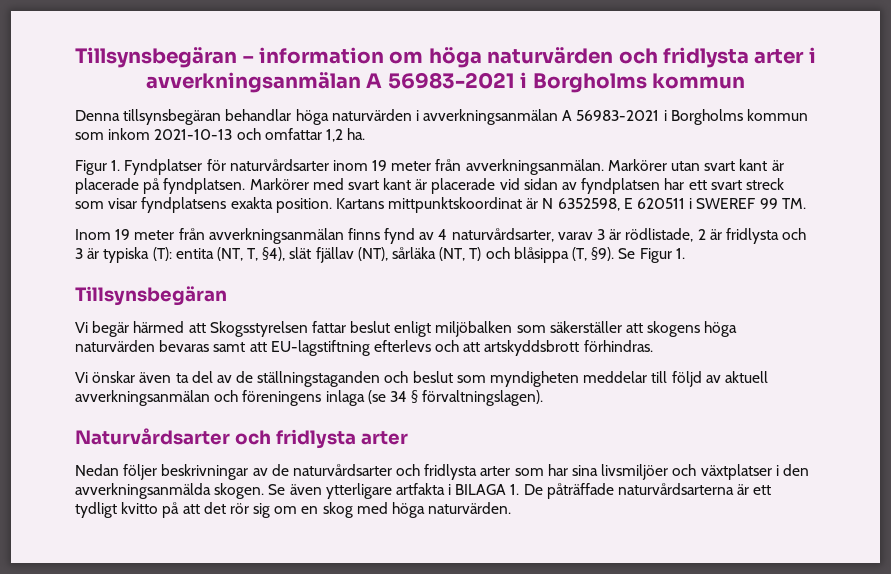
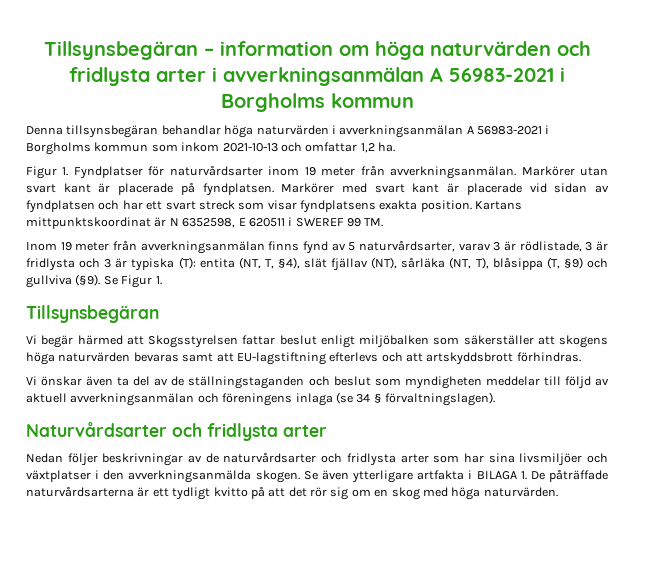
- Markörer med svart kant är placerade vid sidan av fyndplatsen har ett svart streck som visar fyndplatsens exakta position.
+ Markörer med svart kant är placerade vid sidan av fyndplatsen och har ett svart streck som visar fyndplatsens exakta position.
- Inom 19 meter från avverkningsanmälan finns fynd av 4 naturvårdsarter, varav 3 är rödlistade, 2 är fridlysta och 3 är typiska (T): entita (NT, T, §4), slät fjällav (NT), sårläka (NT, T) och blåsippa (T, §9).
+ Inom 19 meter från avverkningsanmälan finns fynd av 5 naturvårdsarter, varav 3 är rödlistade, 3 är fridlysta och 3 är typiska (T): entita (NT, T, §4), slät fjällav (NT), sårläka (NT, T), blåsippa (T, §9) och gullviva (§9).

